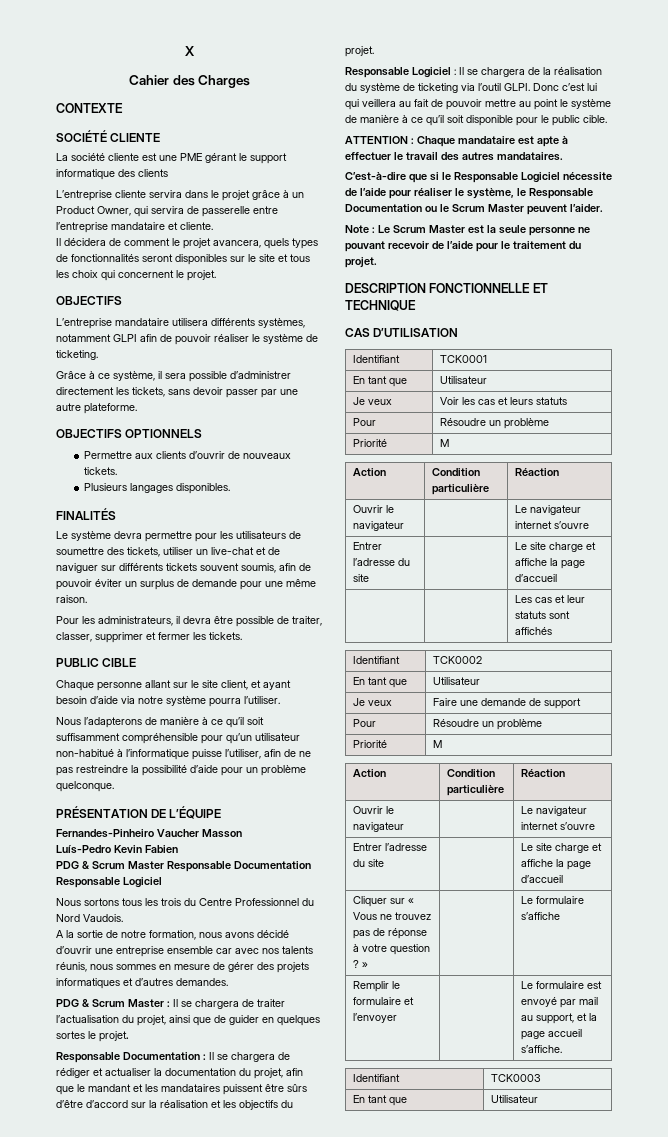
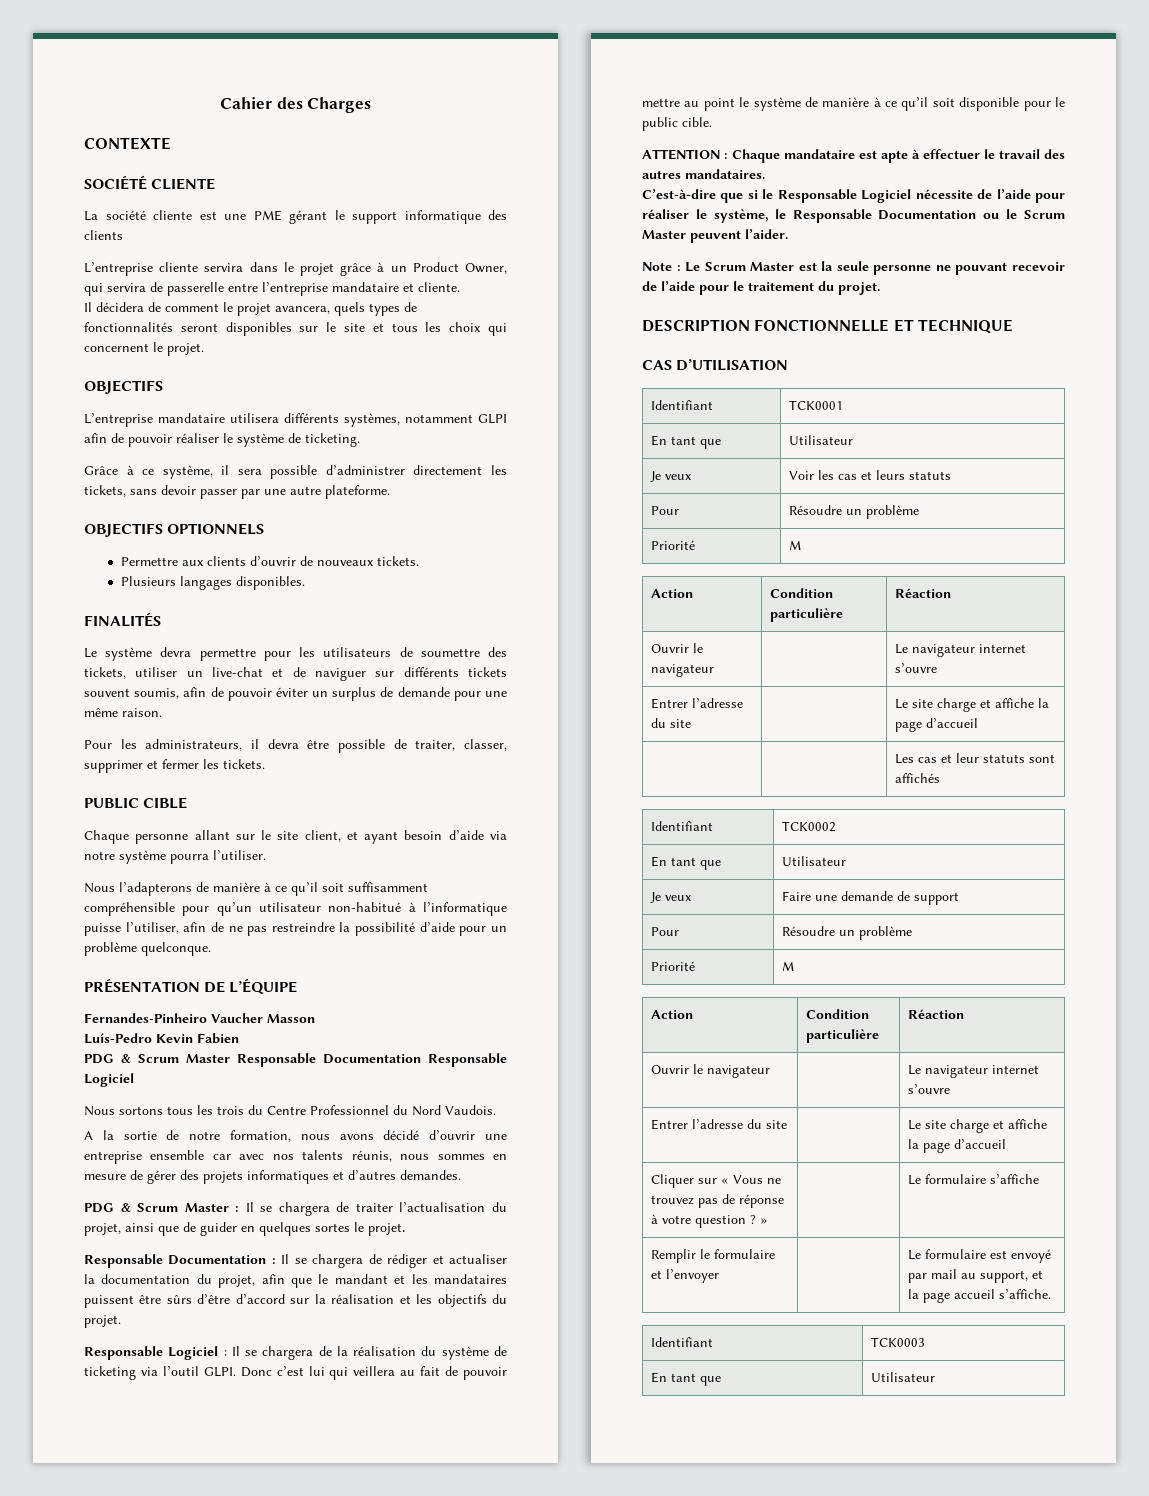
- X

